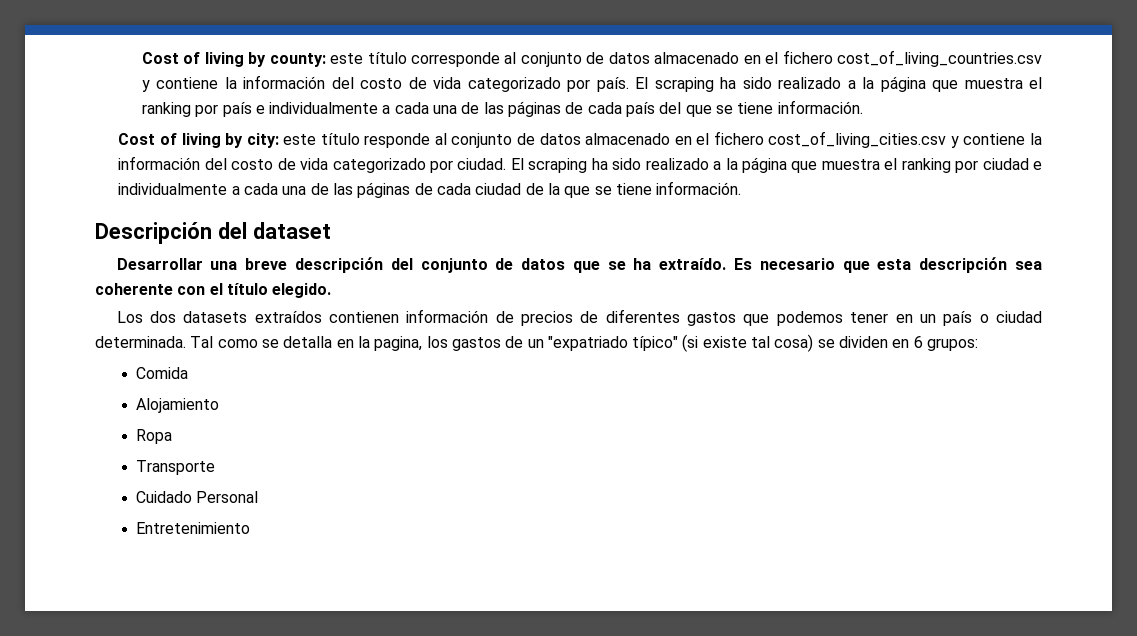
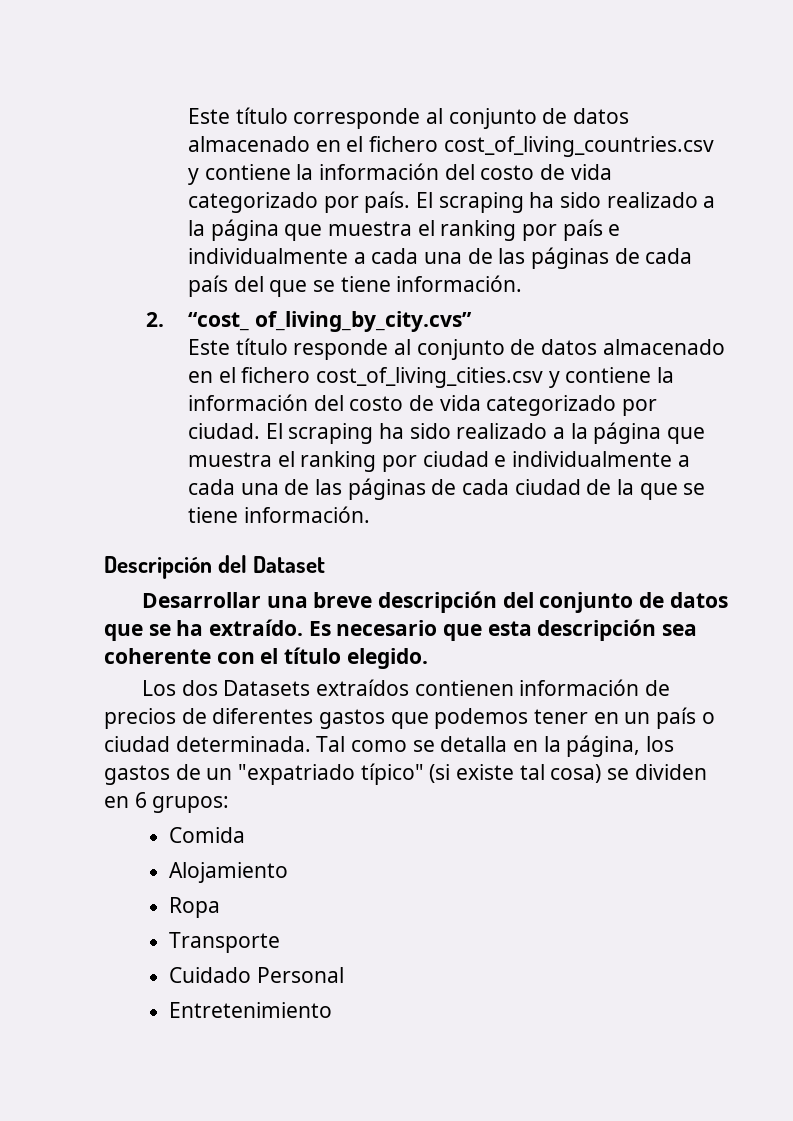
- Cost of living by county: este título corresponde al conjunto de datos almacenado en el fichero cost_of_living_countries.csv y contiene la información del costo de vida categorizado por país.
+ Este título corresponde al conjunto de datos almacenado en el fichero cost_of_living_countries.csv y contiene la información del costo de vida categorizado por país.
- Cost of living by city: este título responde al conjunto de datos almacenado en el fichero cost_of_living_cities.csv y contiene la información del costo de vida categorizado por ciudad.
+ 2. “cost_ of_living_by_city.cvs”
+ Este título responde al conjunto de datos almacenado en el fichero cost_of_living_cities.csv y contiene la información del costo de vida categorizado por ciudad.
- Descripción del dataset
+ Descripción del Dataset
- Los dos datasets extraídos contienen información de precios de diferentes gastos que podemos tener en un país o ciudad determinada.
+ Los dos Datasets extraídos contienen información de precios de diferentes gastos que podemos tener en un país o ciudad determinada.
- Tal como se detalla en la pagina, los gastos de un "expatriado típico" (si existe tal cosa) se dividen en 6 grupos:
+ Tal como se detalla en la página, los gastos de un "expatriado típico" (si existe tal cosa) se dividen en 6 grupos:

